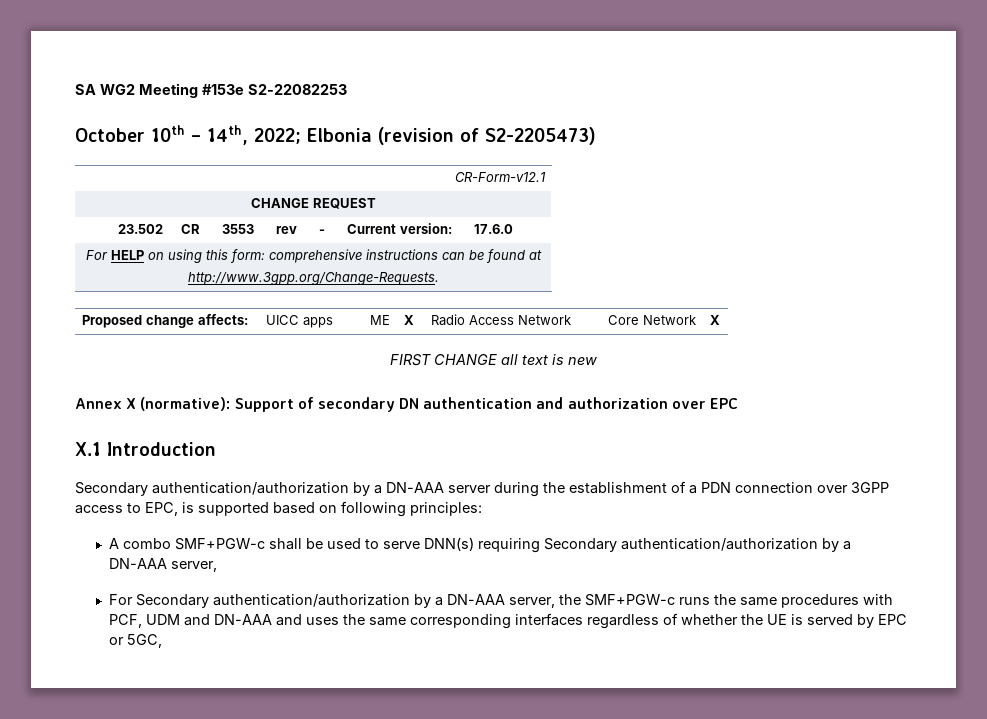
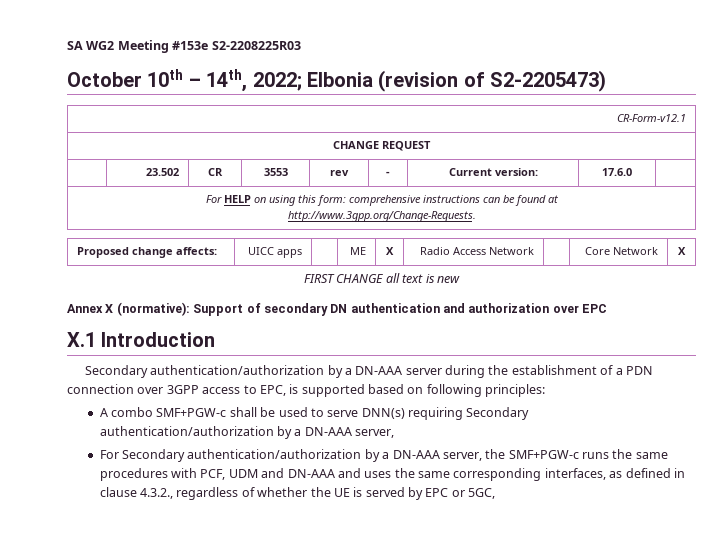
- SA WG2 Meeting #153e S2-22082253
+ SA WG2 Meeting #153e S2-2208225R03
- For Secondary authentication/authorization by a DN-AAA server, the SMF+PGW-c runs the same procedures with PCF, UDM and DN-AAA and uses the same corresponding interfaces regardless of whether the UE is served by EPC or 5GC,
+ For Secondary authentication/authorization by a DN-AAA server, the SMF+PGW-c runs the same procedures with PCF, UDM and DN-AAA and uses the same corresponding interfaces, as defined in clause 4.3.2., regardless of whether the UE is served by EPC or 5GC,

